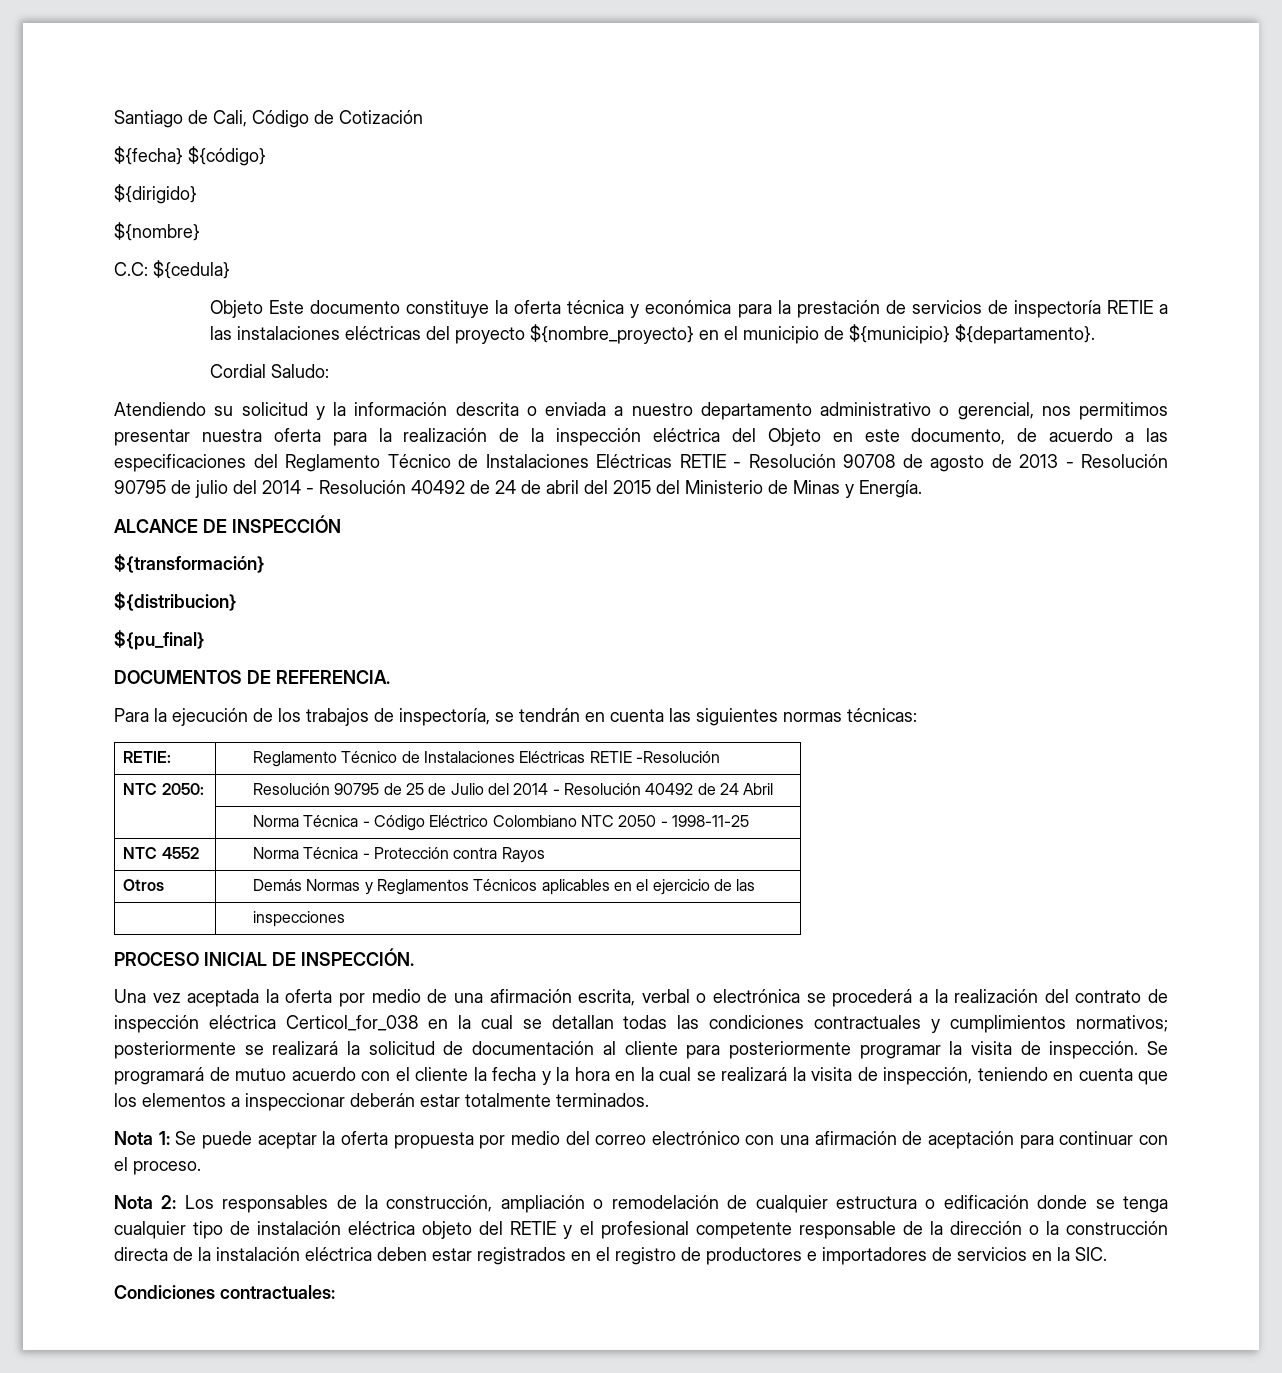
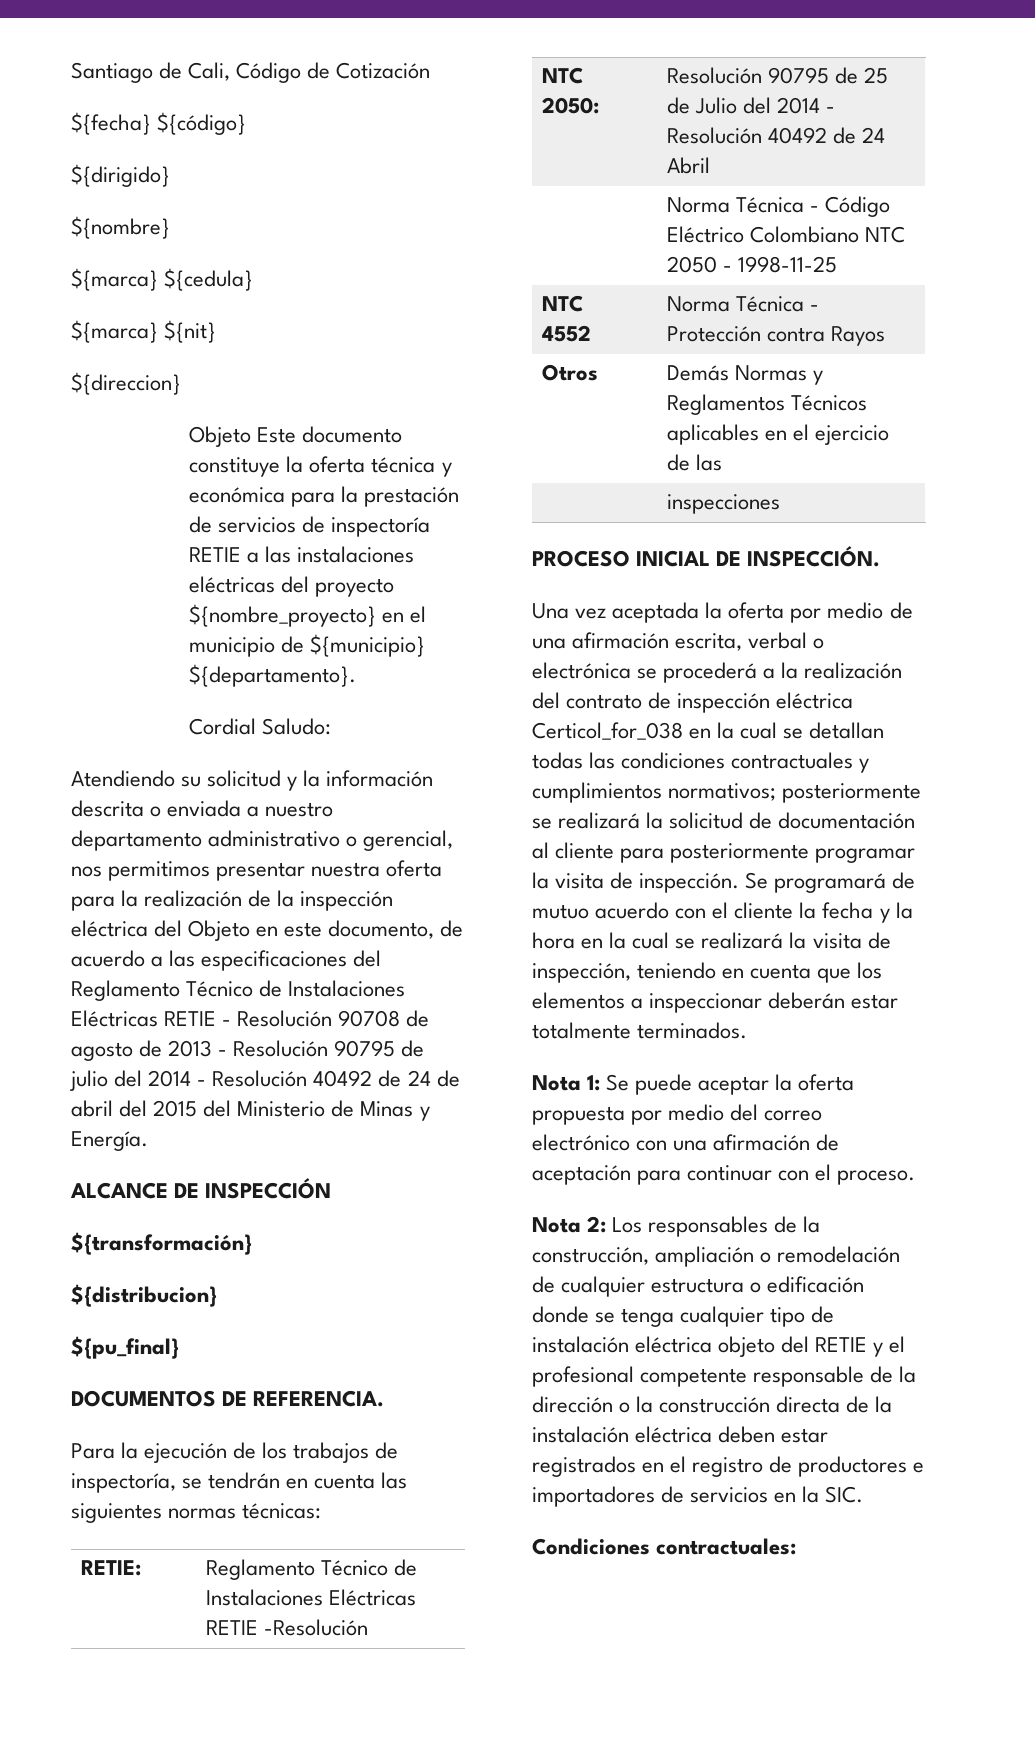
- C.C: ${cedula}
+ ${marca} ${cedula}
+ ${marca} ${nit}
+ ${direccion}

